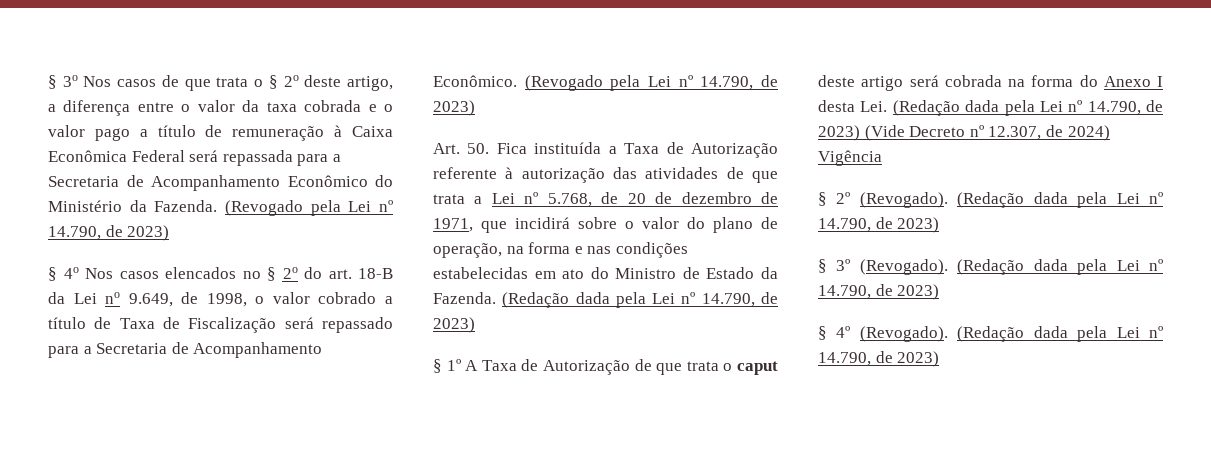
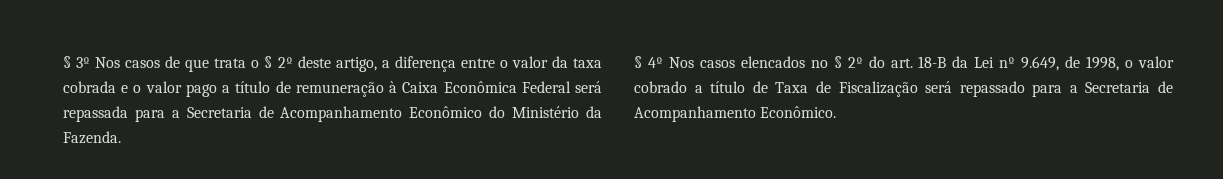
- § 3o Nos casos de que trata o § 2o deste artigo, a diferença entre o valor da taxa cobrada e o valor pago a título de remuneração à Caixa Econômica Federal será repassada para a Secretaria de Acompanhamento Econômico do Ministério da Fazenda. (Revogado pela Lei nº 14.790, de 2023)
- § 4o Nos casos elencados no § 2o do art. 18-B da Lei no 9.649, de 1998, o valor cobrado a título de Taxa de Fiscalização será repassado para a Secretaria de Acompanhamento Econômico. (Revogado pela Lei nº 14.790, de 2023)
- Art. 50. Fica instituída a Taxa de Autorização referente à autorização das atividades de que trata a Lei nº 5.768, de 20 de dezembro de 1971, que incidirá sobre o valor do plano de operação, na forma e nas condições estabelecidas em ato do Ministro de Estado da Fazenda. (Redação dada pela Lei nº 14.790, de 2023)
- § 1º A Taxa de Autorização de que trata o caput deste artigo será cobrada na forma do Anexo I desta Lei. (Redação dada pela Lei nº 14.790, de 2023) (Vide Decreto nº 12.307, de 2024) Vigência
- § 2º (Revogado). (Redação dada pela Lei nº 14.790, de 2023)
- § 3º (Revogado). (Redação dada pela Lei nº 14.790, de 2023)
- § 4º (Revogado). (Redação dada pela Lei nº 14.790, de 2023)
+ § 3º Nos casos de que trata o § 2º deste artigo, a diferença entre o valor da taxa cobrada e o valor pago a título de remuneração à Caixa Econômica Federal será repassada para a Secretaria de Acompanhamento Econômico do Ministério da Fazenda.
+ § 4º Nos casos elencados no § 2º do art. 18-B da Lei nº 9.649, de 1998, o valor cobrado a título de Taxa de Fiscalização será repassado para a Secretaria de Acompanhamento Econômico.

